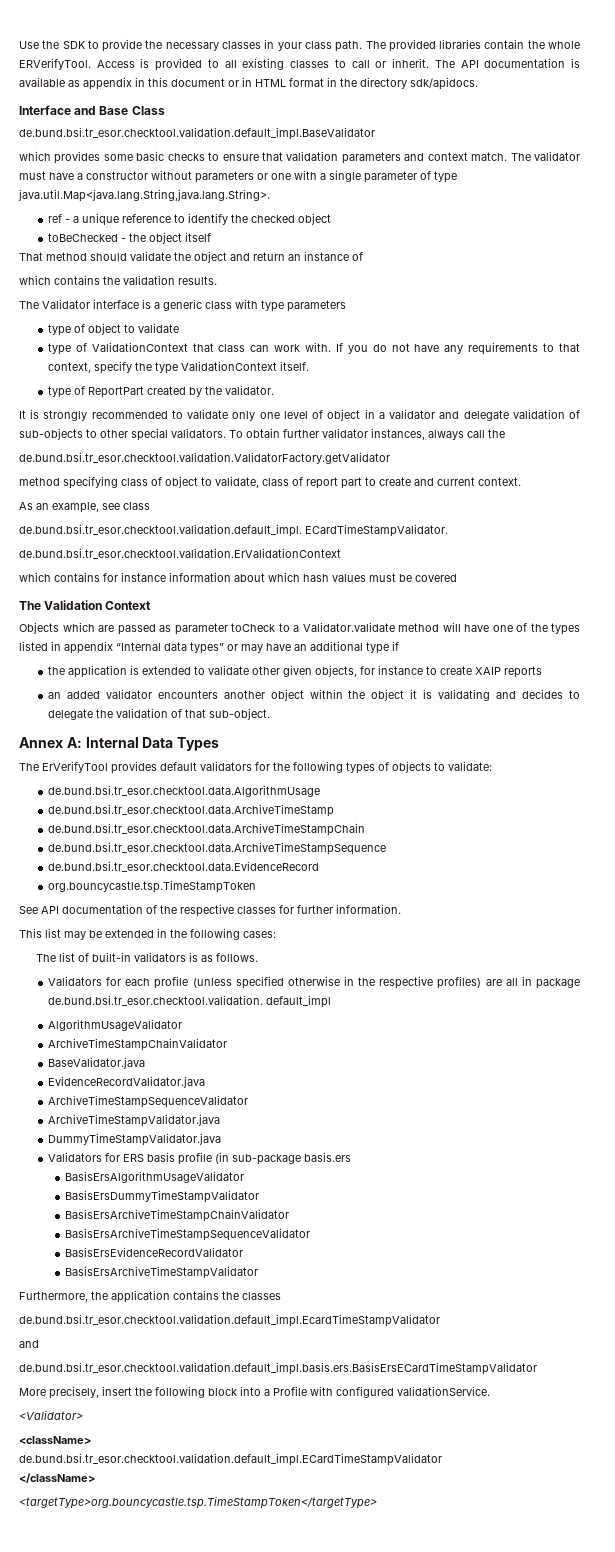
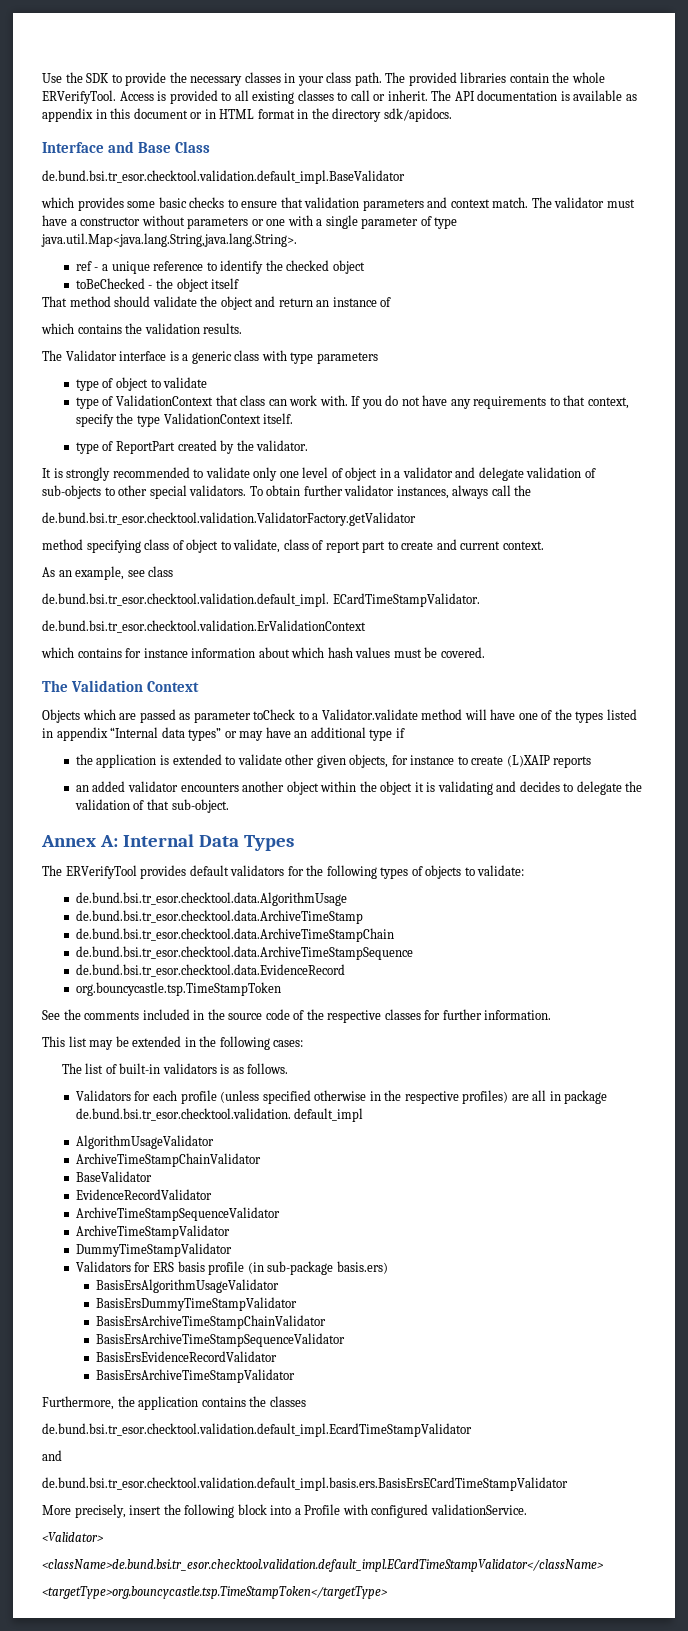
- which contains for instance information about which hash values must be covered
+ which contains for instance information about which hash values must be covered.
- the application is extended to validate other given objects, for instance to create XAIP reports
+ the application is extended to validate other given objects, for instance to create (L)XAIP reports
- The ErVerifyTool provides default validators for the following types of objects to validate:
+ The ERVerifyTool provides default validators for the following types of objects to validate:
- See API documentation of the respective classes for further information.
+ See the comments included in the source code of the respective classes for further information.
- BaseValidator.java
- EvidenceRecordValidator.java
+ BaseValidator
+ EvidenceRecordValidator
- ArchiveTimeStampValidator.java
- DummyTimeStampValidator.java
+ ArchiveTimeStampValidator
+ DummyTimeStampValidator
- Validators for ERS basis profile (in sub-package basis.ers
+ Validators for ERS basis profile (in sub-package basis.ers)
- <className>
- de.bund.bsi.tr_esor.checktool.validation.default_impl.ECardTimeStampValidator
- </className>
+ <className>de.bund.bsi.tr_esor.checktool.validation.default_impl.ECardTimeStampValidator</className>

